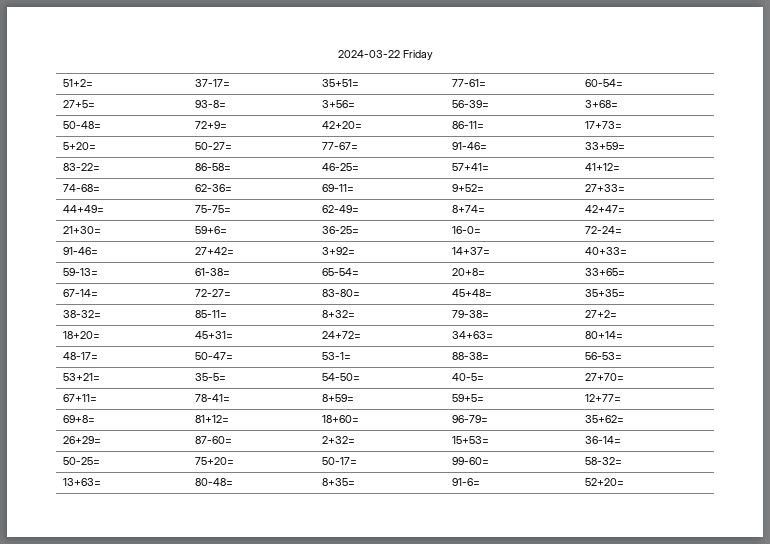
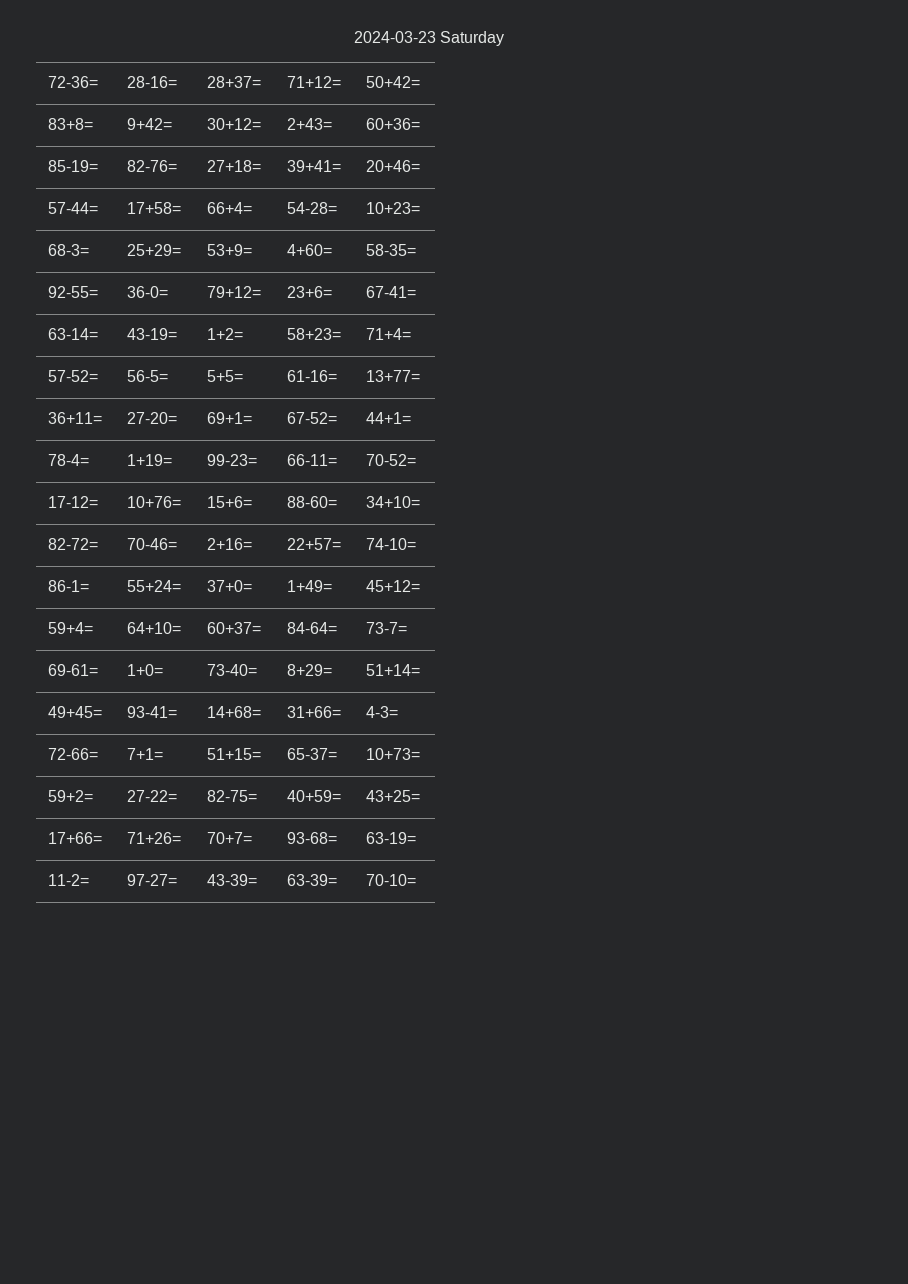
- 2024-03-22 Friday
- 51+2= | 37-17= | 35+51= | 77-61= | 60-54=
- 27+5= | 93-8= | 3+56= | 56-39= | 3+68=
- 50-48= | 72+9= | 42+20= | 86-11= | 17+73=
- 5+20= | 50-27= | 77-67= | 91-46= | 33+59=
- 83-22= | 86-58= | 46-25= | 57+41= | 41+12=
- 74-68= | 62-36= | 69-11= | 9+52= | 27+33=
- 44+49= | 75-75= | 62-49= | 8+74= | 42+47=
- 21+30= | 59+6= | 36-25= | 16-0= | 72-24=
- 91-46= | 27+42= | 3+92= | 14+37= | 40+33=
- 59-13= | 61-38= | 65-54= | 20+8= | 33+65=
- 67-14= | 72-27= | 83-80= | 45+48= | 35+35=
- 38-32= | 85-11= | 8+32= | 79-38= | 27+2=
- 18+20= | 45+31= | 24+72= | 34+63= | 80+14=
- 48-17= | 50-47= | 53-1= | 88-38= | 56-53=
- 53+21= | 35-5= | 54-50= | 40-5= | 27+70=
- 67+11= | 78-41= | 8+59= | 59+5= | 12+77=
- 69+8= | 81+12= | 18+60= | 96-79= | 35+62=
- 26+29= | 87-60= | 2+32= | 15+53= | 36-14=
- 50-25= | 75+20= | 50-17= | 99-60= | 58-32=
- 13+63= | 80-48= | 8+35= | 91-6= | 52+20=
+ 2024-03-23 Saturday
+ 72-36= | 28-16= | 28+37= | 71+12= | 50+42=
+ 83+8= | 9+42= | 30+12= | 2+43= | 60+36=
+ 85-19= | 82-76= | 27+18= | 39+41= | 20+46=
+ 57-44= | 17+58= | 66+4= | 54-28= | 10+23=
+ 68-3= | 25+29= | 53+9= | 4+60= | 58-35=
+ 92-55= | 36-0= | 79+12= | 23+6= | 67-41=
+ 63-14= | 43-19= | 1+2= | 58+23= | 71+4=
+ 57-52= | 56-5= | 5+5= | 61-16= | 13+77=
+ 36+11= | 27-20= | 69+1= | 67-52= | 44+1=
+ 78-4= | 1+19= | 99-23= | 66-11= | 70-52=
+ 17-12= | 10+76= | 15+6= | 88-60= | 34+10=
+ 82-72= | 70-46= | 2+16= | 22+57= | 74-10=
+ 86-1= | 55+24= | 37+0= | 1+49= | 45+12=
+ 59+4= | 64+10= | 60+37= | 84-64= | 73-7=
+ 69-61= | 1+0= | 73-40= | 8+29= | 51+14=
+ 49+45= | 93-41= | 14+68= | 31+66= | 4-3=
+ 72-66= | 7+1= | 51+15= | 65-37= | 10+73=
+ 59+2= | 27-22= | 82-75= | 40+59= | 43+25=
+ 17+66= | 71+26= | 70+7= | 93-68= | 63-19=
+ 11-2= | 97-27= | 43-39= | 63-39= | 70-10=

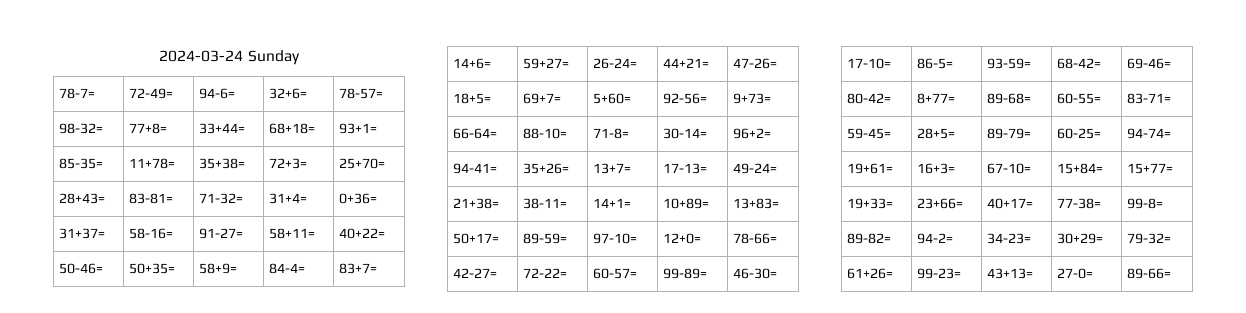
- 2024-03-23 Saturday
- 72-36= | 28-16= | 28+37= | 71+12= | 50+42=
- 83+8= | 9+42= | 30+12= | 2+43= | 60+36=
- 85-19= | 82-76= | 27+18= | 39+41= | 20+46=
- 57-44= | 17+58= | 66+4= | 54-28= | 10+23=
- 68-3= | 25+29= | 53+9= | 4+60= | 58-35=
- 92-55= | 36-0= | 79+12= | 23+6= | 67-41=
- 63-14= | 43-19= | 1+2= | 58+23= | 71+4=
- 57-52= | 56-5= | 5+5= | 61-16= | 13+77=
- 36+11= | 27-20= | 69+1= | 67-52= | 44+1=
- 78-4= | 1+19= | 99-23= | 66-11= | 70-52=
- 17-12= | 10+76= | 15+6= | 88-60= | 34+10=
- 82-72= | 70-46= | 2+16= | 22+57= | 74-10=
- 86-1= | 55+24= | 37+0= | 1+49= | 45+12=
- 59+4= | 64+10= | 60+37= | 84-64= | 73-7=
- 69-61= | 1+0= | 73-40= | 8+29= | 51+14=
- 49+45= | 93-41= | 14+68= | 31+66= | 4-3=
- 72-66= | 7+1= | 51+15= | 65-37= | 10+73=
- 59+2= | 27-22= | 82-75= | 40+59= | 43+25=
- 17+66= | 71+26= | 70+7= | 93-68= | 63-19=
- 11-2= | 97-27= | 43-39= | 63-39= | 70-10=
+ 2024-03-24 Sunday
+ 78-7= | 72-49= | 94-6= | 32+6= | 78-57=
+ 98-32= | 77+8= | 33+44= | 68+18= | 93+1=
+ 85-35= | 11+78= | 35+38= | 72+3= | 25+70=
+ 28+43= | 83-81= | 71-32= | 31+4= | 0+36=
+ 31+37= | 58-16= | 91-27= | 58+11= | 40+22=
+ 50-46= | 50+35= | 58+9= | 84-4= | 83+7=
+ 14+6= | 59+27= | 26-24= | 44+21= | 47-26=
+ 18+5= | 69+7= | 5+60= | 92-56= | 9+73=
+ 66-64= | 88-10= | 71-8= | 30-14= | 96+2=
+ 94-41= | 35+26= | 13+7= | 17-13= | 49-24=
+ 21+38= | 38-11= | 14+1= | 10+89= | 13+83=
+ 50+17= | 89-59= | 97-10= | 12+0= | 78-66=
+ 42-27= | 72-22= | 60-57= | 99-89= | 46-30=
+ 17-10= | 86-5= | 93-59= | 68-42= | 69-46=
+ 80-42= | 8+77= | 89-68= | 60-55= | 83-71=
+ 59-45= | 28+5= | 89-79= | 60-25= | 94-74=
+ 19+61= | 16+3= | 67-10= | 15+84= | 15+77=
+ 19+33= | 23+66= | 40+17= | 77-38= | 99-8=
+ 89-82= | 94-2= | 34-23= | 30+29= | 79-32=
+ 61+26= | 99-23= | 43+13= | 27-0= | 89-66=

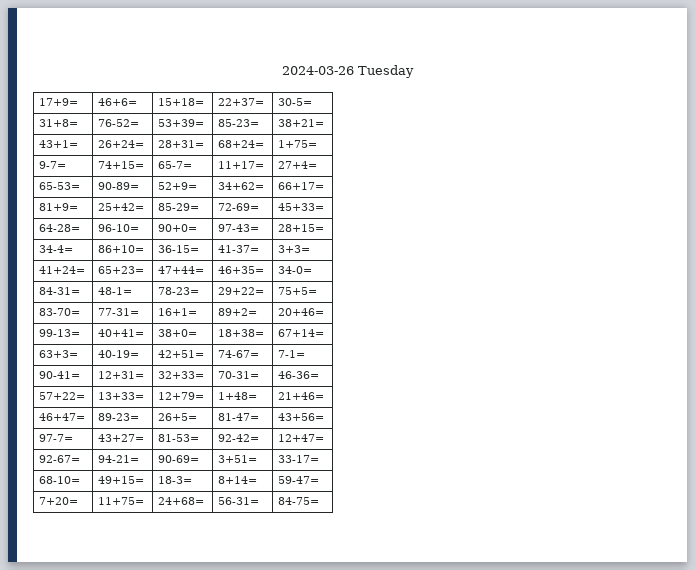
- 2024-03-24 Sunday
- 78-7= | 72-49= | 94-6= | 32+6= | 78-57=
- 98-32= | 77+8= | 33+44= | 68+18= | 93+1=
- 85-35= | 11+78= | 35+38= | 72+3= | 25+70=
- 28+43= | 83-81= | 71-32= | 31+4= | 0+36=
- 31+37= | 58-16= | 91-27= | 58+11= | 40+22=
- 50-46= | 50+35= | 58+9= | 84-4= | 83+7=
- 14+6= | 59+27= | 26-24= | 44+21= | 47-26=
- 18+5= | 69+7= | 5+60= | 92-56= | 9+73=
- 66-64= | 88-10= | 71-8= | 30-14= | 96+2=
- 94-41= | 35+26= | 13+7= | 17-13= | 49-24=
- 21+38= | 38-11= | 14+1= | 10+89= | 13+83=
- 50+17= | 89-59= | 97-10= | 12+0= | 78-66=
- 42-27= | 72-22= | 60-57= | 99-89= | 46-30=
- 17-10= | 86-5= | 93-59= | 68-42= | 69-46=
- 80-42= | 8+77= | 89-68= | 60-55= | 83-71=
- 59-45= | 28+5= | 89-79= | 60-25= | 94-74=
- 19+61= | 16+3= | 67-10= | 15+84= | 15+77=
- 19+33= | 23+66= | 40+17= | 77-38= | 99-8=
- 89-82= | 94-2= | 34-23= | 30+29= | 79-32=
- 61+26= | 99-23= | 43+13= | 27-0= | 89-66=
+ 2024-03-26 Tuesday
+ 17+9= | 46+6= | 15+18= | 22+37= | 30-5=
+ 31+8= | 76-52= | 53+39= | 85-23= | 38+21=
+ 43+1= | 26+24= | 28+31= | 68+24= | 1+75=
+ 9-7= | 74+15= | 65-7= | 11+17= | 27+4=
+ 65-53= | 90-89= | 52+9= | 34+62= | 66+17=
+ 81+9= | 25+42= | 85-29= | 72-69= | 45+33=
+ 64-28= | 96-10= | 90+0= | 97-43= | 28+15=
+ 34-4= | 86+10= | 36-15= | 41-37= | 3+3=
+ 41+24= | 65+23= | 47+44= | 46+35= | 34-0=
+ 84-31= | 48-1= | 78-23= | 29+22= | 75+5=
+ 83-70= | 77-31= | 16+1= | 89+2= | 20+46=
+ 99-13= | 40+41= | 38+0= | 18+38= | 67+14=
+ 63+3= | 40-19= | 42+51= | 74-67= | 7-1=
+ 90-41= | 12+31= | 32+33= | 70-31= | 46-36=
+ 57+22= | 13+33= | 12+79= | 1+48= | 21+46=
+ 46+47= | 89-23= | 26+5= | 81-47= | 43+56=
+ 97-7= | 43+27= | 81-53= | 92-42= | 12+47=
+ 92-67= | 94-21= | 90-69= | 3+51= | 33-17=
+ 68-10= | 49+15= | 18-3= | 8+14= | 59-47=
+ 7+20= | 11+75= | 24+68= | 56-31= | 84-75=

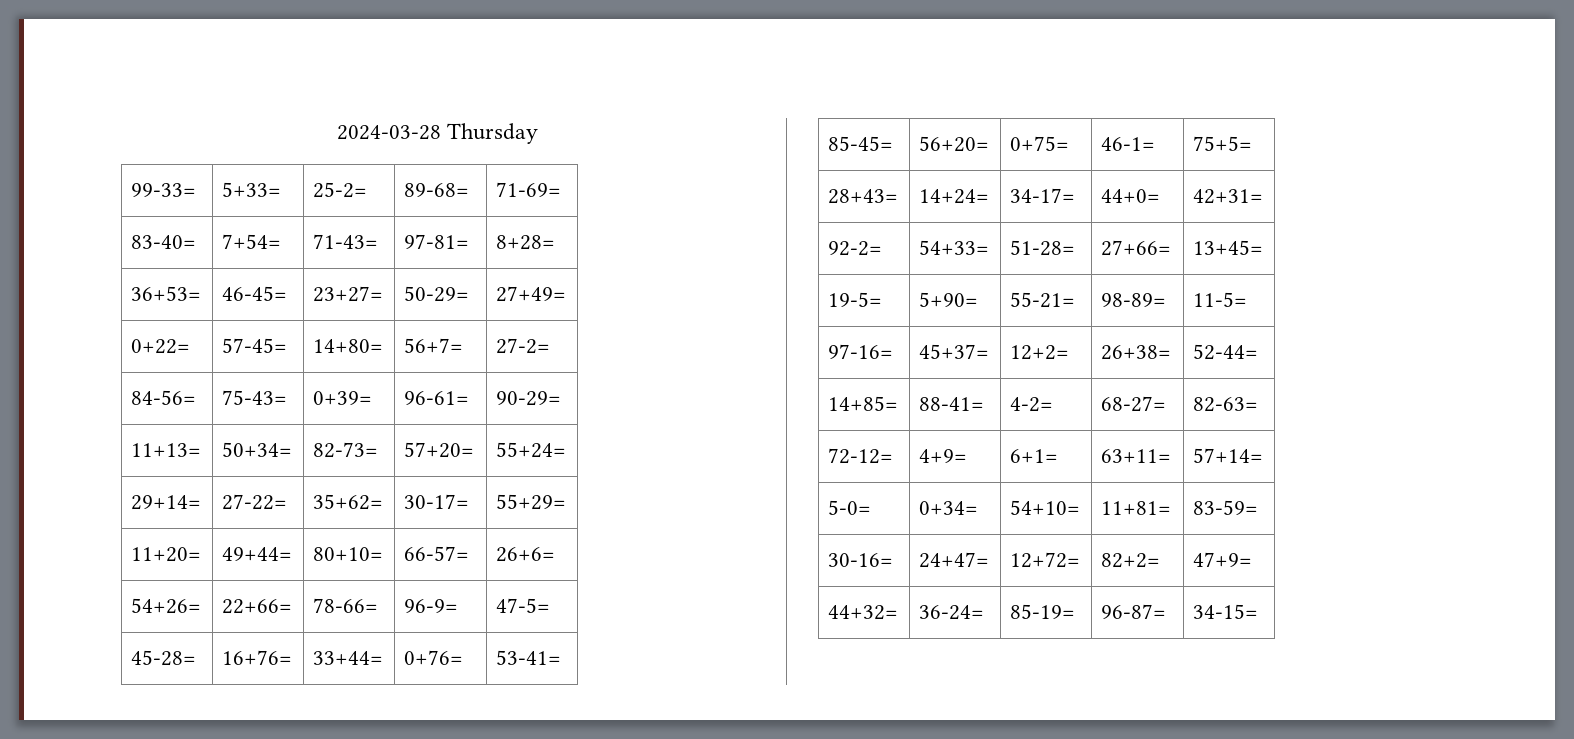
- 2024-03-26 Tuesday
- 17+9= | 46+6= | 15+18= | 22+37= | 30-5=
- 31+8= | 76-52= | 53+39= | 85-23= | 38+21=
- 43+1= | 26+24= | 28+31= | 68+24= | 1+75=
- 9-7= | 74+15= | 65-7= | 11+17= | 27+4=
- 65-53= | 90-89= | 52+9= | 34+62= | 66+17=
- 81+9= | 25+42= | 85-29= | 72-69= | 45+33=
- 64-28= | 96-10= | 90+0= | 97-43= | 28+15=
- 34-4= | 86+10= | 36-15= | 41-37= | 3+3=
- 41+24= | 65+23= | 47+44= | 46+35= | 34-0=
- 84-31= | 48-1= | 78-23= | 29+22= | 75+5=
- 83-70= | 77-31= | 16+1= | 89+2= | 20+46=
- 99-13= | 40+41= | 38+0= | 18+38= | 67+14=
- 63+3= | 40-19= | 42+51= | 74-67= | 7-1=
- 90-41= | 12+31= | 32+33= | 70-31= | 46-36=
- 57+22= | 13+33= | 12+79= | 1+48= | 21+46=
- 46+47= | 89-23= | 26+5= | 81-47= | 43+56=
- 97-7= | 43+27= | 81-53= | 92-42= | 12+47=
- 92-67= | 94-21= | 90-69= | 3+51= | 33-17=
- 68-10= | 49+15= | 18-3= | 8+14= | 59-47=
- 7+20= | 11+75= | 24+68= | 56-31= | 84-75=
+ 2024-03-28 Thursday
+ 99-33= | 5+33= | 25-2= | 89-68= | 71-69=
+ 83-40= | 7+54= | 71-43= | 97-81= | 8+28=
+ 36+53= | 46-45= | 23+27= | 50-29= | 27+49=
+ 0+22= | 57-45= | 14+80= | 56+7= | 27-2=
+ 84-56= | 75-43= | 0+39= | 96-61= | 90-29=
+ 11+13= | 50+34= | 82-73= | 57+20= | 55+24=
+ 29+14= | 27-22= | 35+62= | 30-17= | 55+29=
+ 11+20= | 49+44= | 80+10= | 66-57= | 26+6=
+ 54+26= | 22+66= | 78-66= | 96-9= | 47-5=
+ 45-28= | 16+76= | 33+44= | 0+76= | 53-41=
+ 85-45= | 56+20= | 0+75= | 46-1= | 75+5=
+ 28+43= | 14+24= | 34-17= | 44+0= | 42+31=
+ 92-2= | 54+33= | 51-28= | 27+66= | 13+45=
+ 19-5= | 5+90= | 55-21= | 98-89= | 11-5=
+ 97-16= | 45+37= | 12+2= | 26+38= | 52-44=
+ 14+85= | 88-41= | 4-2= | 68-27= | 82-63=
+ 72-12= | 4+9= | 6+1= | 63+11= | 57+14=
+ 5-0= | 0+34= | 54+10= | 11+81= | 83-59=
+ 30-16= | 24+47= | 12+72= | 82+2= | 47+9=
+ 44+32= | 36-24= | 85-19= | 96-87= | 34-15=

